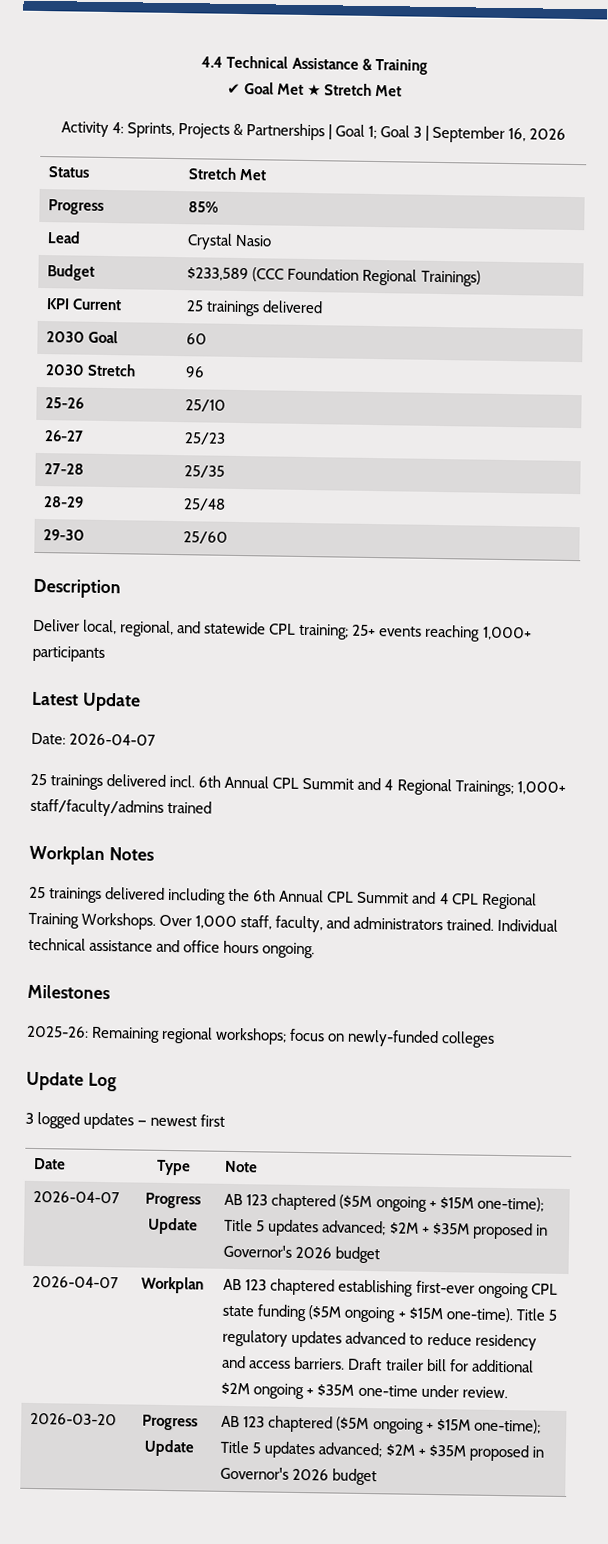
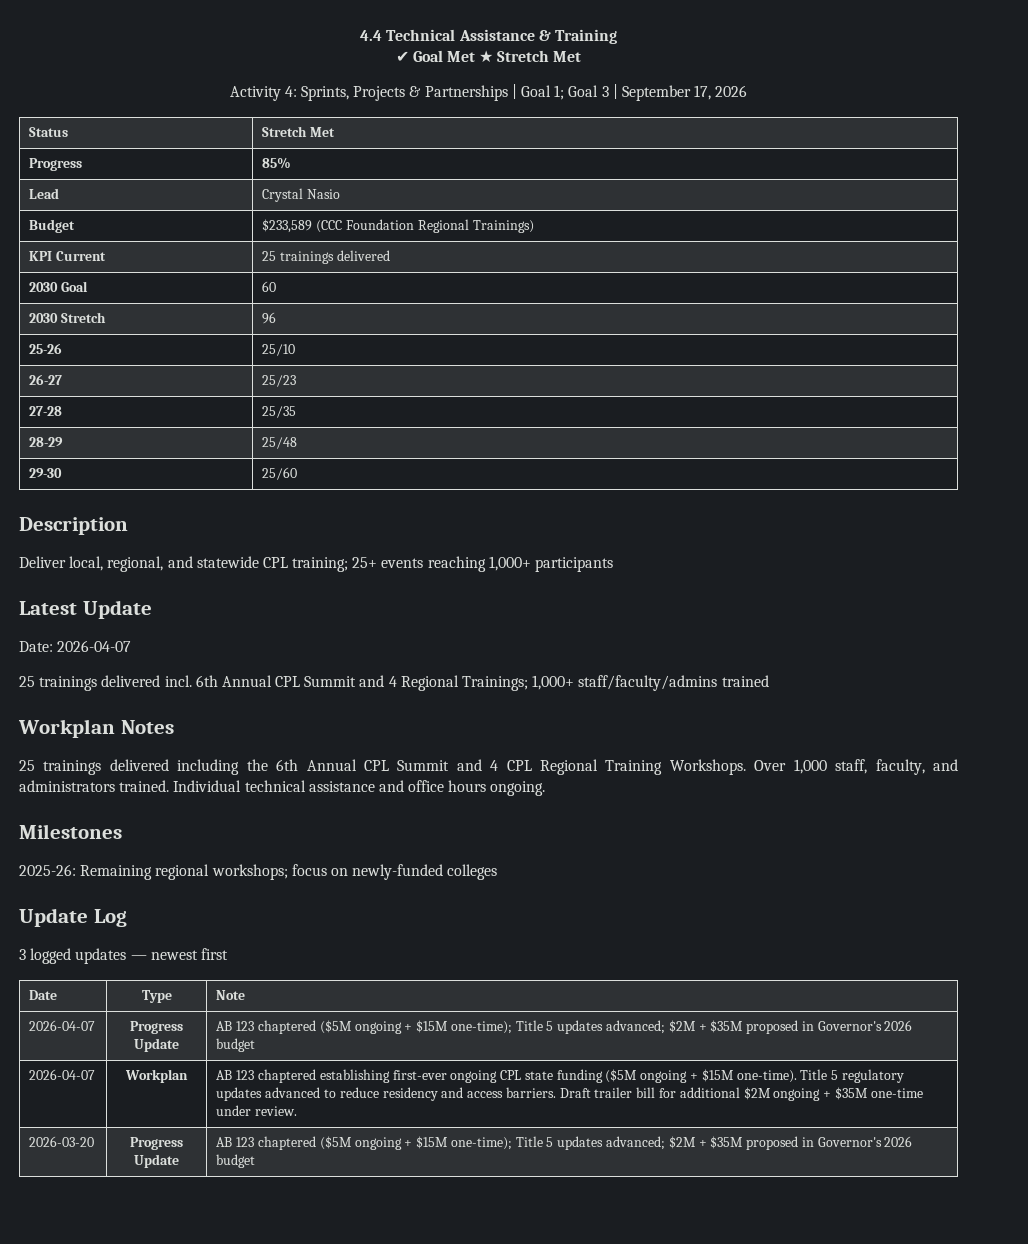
- Activity 4: Sprints, Projects & Partnerships | Goal 1; Goal 3 | September 16, 2026
+ Activity 4: Sprints, Projects & Partnerships | Goal 1; Goal 3 | September 17, 2026

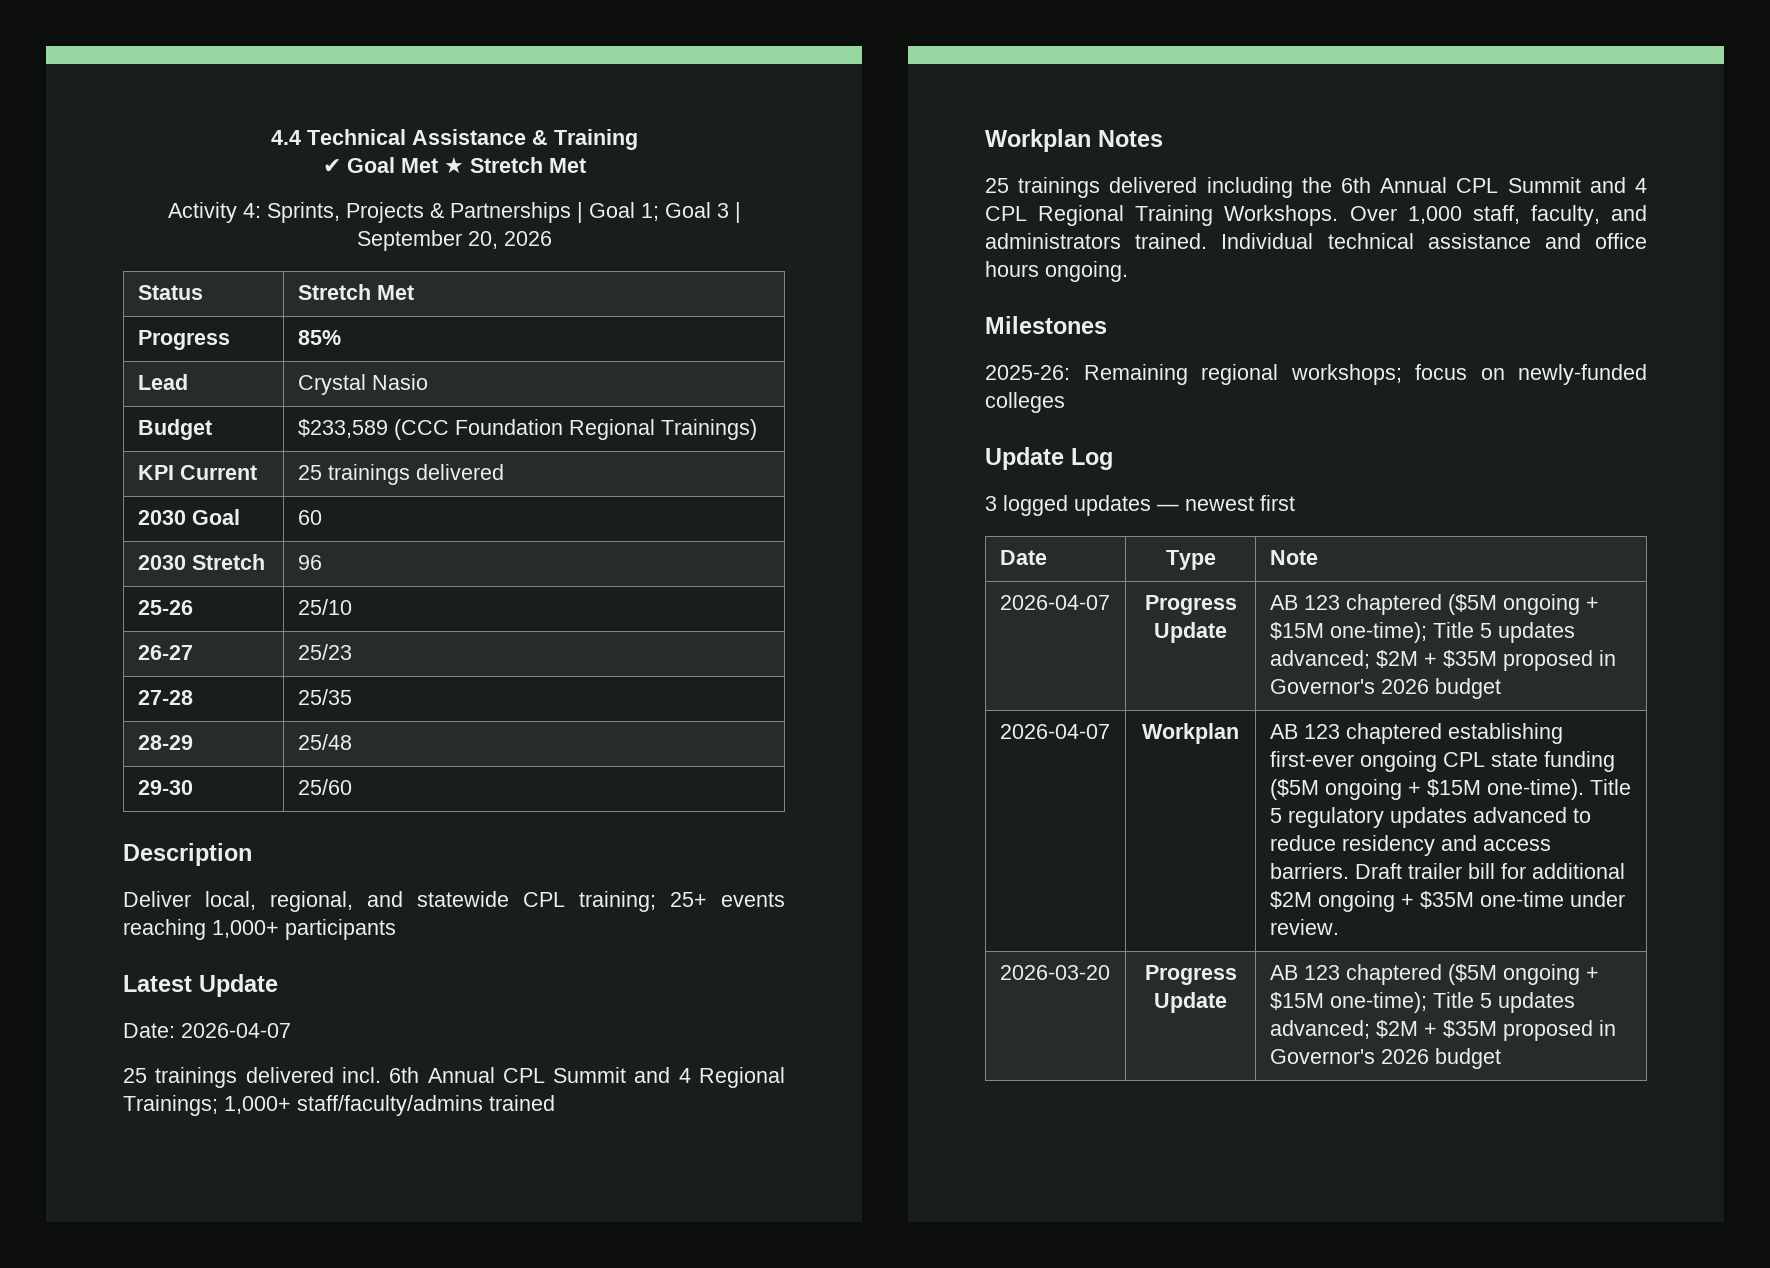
- Activity 4: Sprints, Projects & Partnerships | Goal 1; Goal 3 | September 17, 2026
+ Activity 4: Sprints, Projects & Partnerships | Goal 1; Goal 3 | September 20, 2026

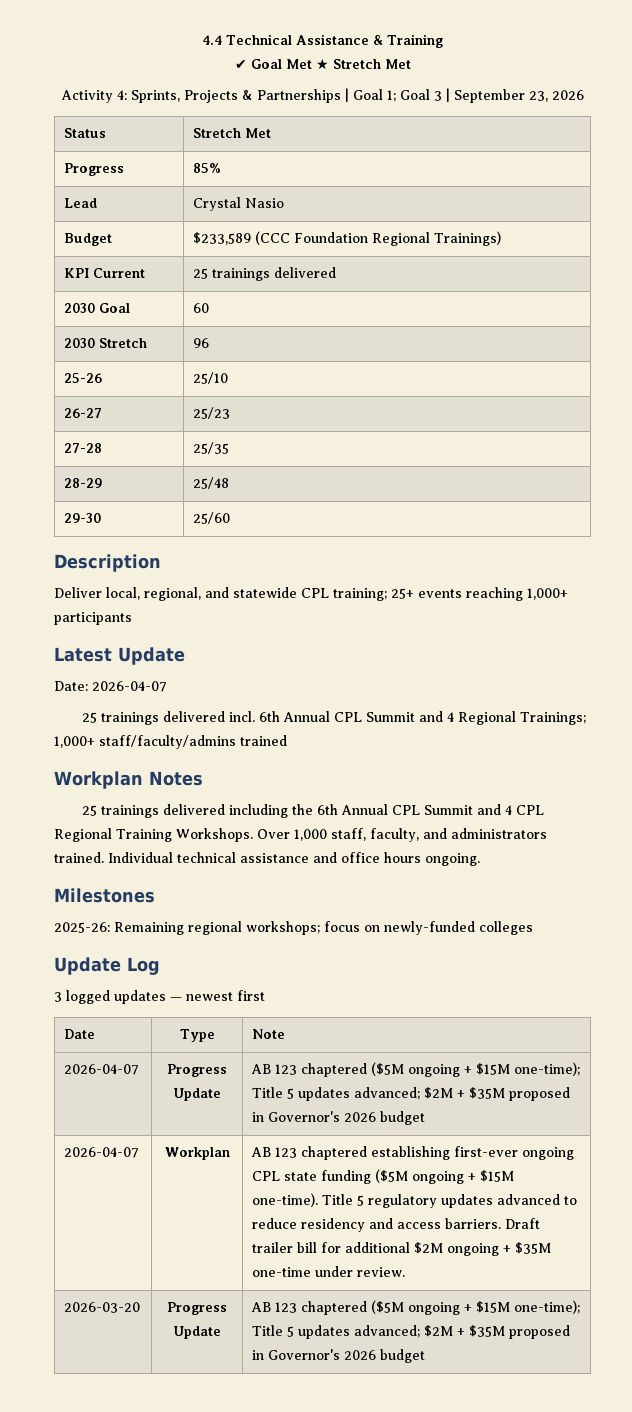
- Activity 4: Sprints, Projects & Partnerships | Goal 1; Goal 3 | September 20, 2026
+ Activity 4: Sprints, Projects & Partnerships | Goal 1; Goal 3 | September 23, 2026

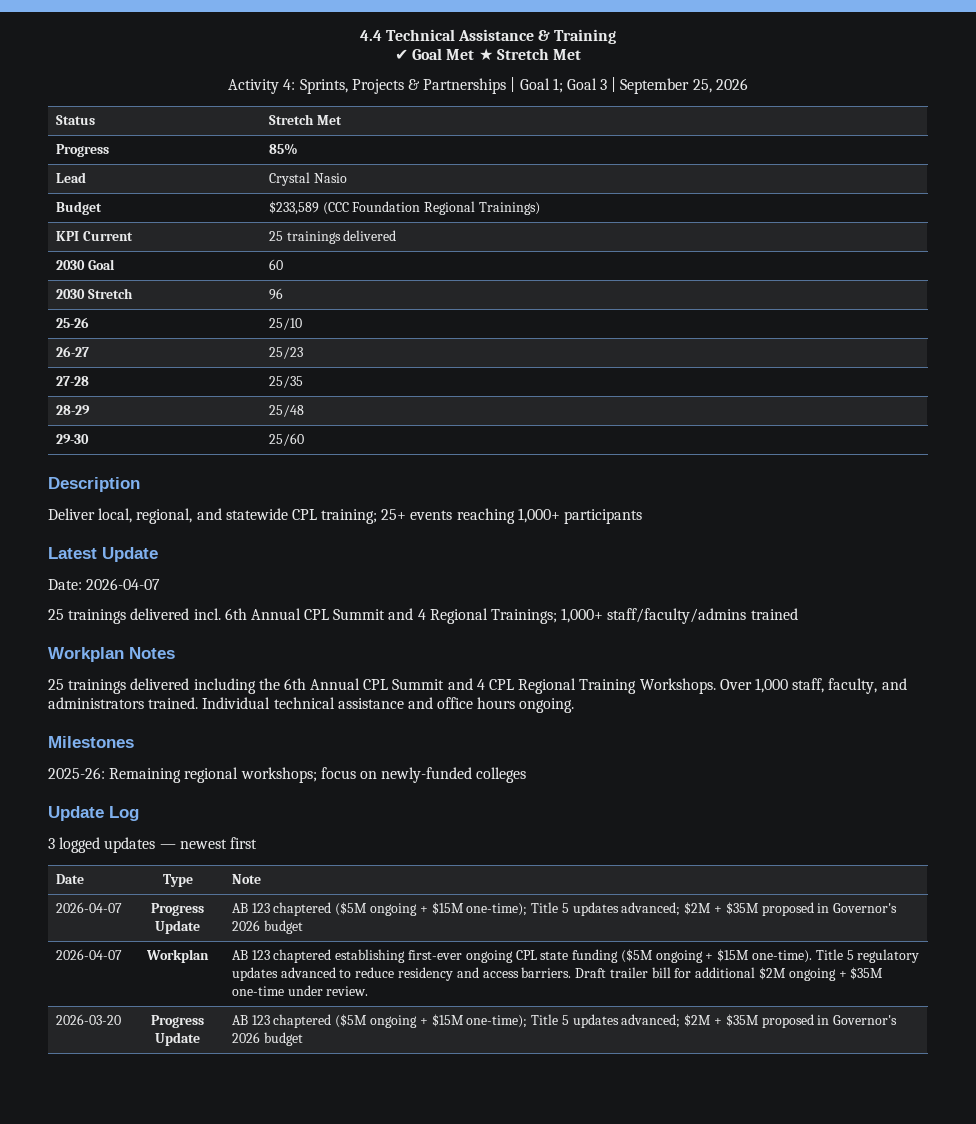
- Activity 4: Sprints, Projects & Partnerships | Goal 1; Goal 3 | September 23, 2026
+ Activity 4: Sprints, Projects & Partnerships | Goal 1; Goal 3 | September 25, 2026

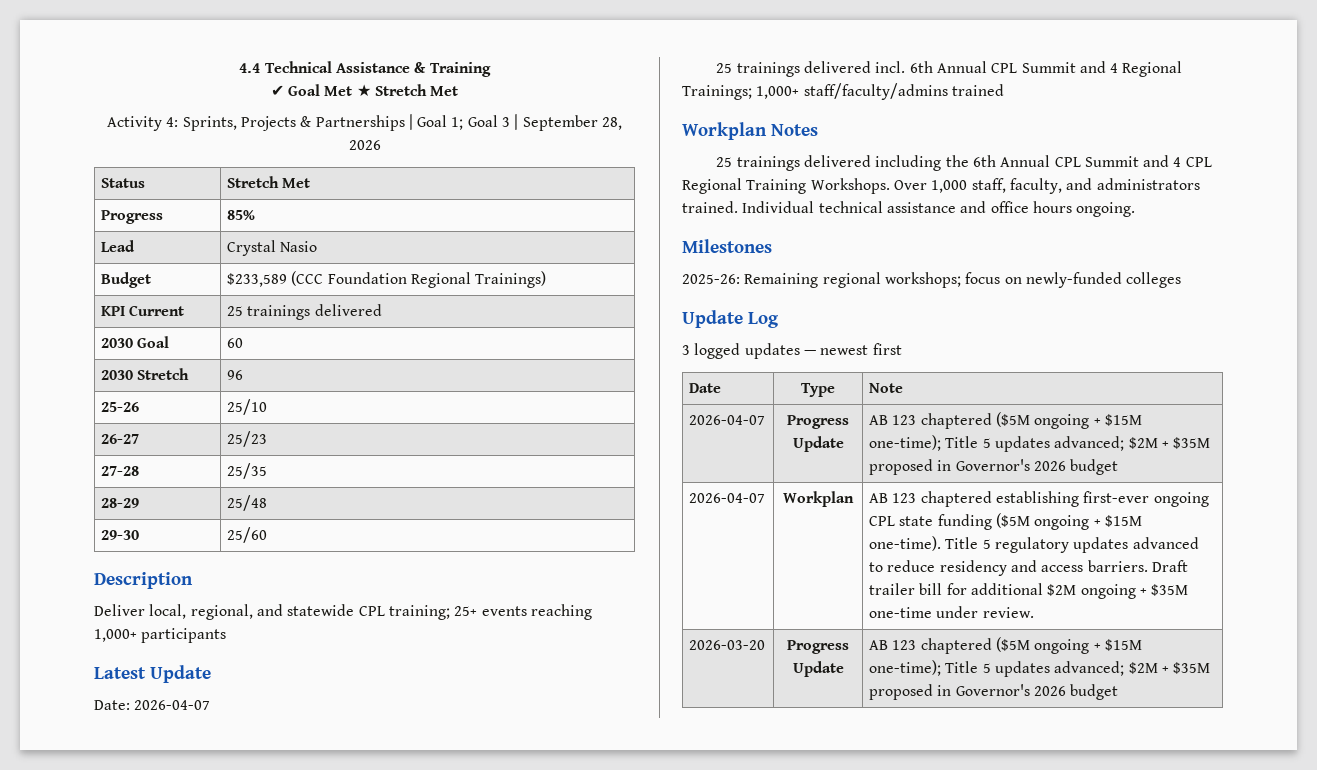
- Activity 4: Sprints, Projects & Partnerships | Goal 1; Goal 3 | September 25, 2026
+ Activity 4: Sprints, Projects & Partnerships | Goal 1; Goal 3 | September 28, 2026

